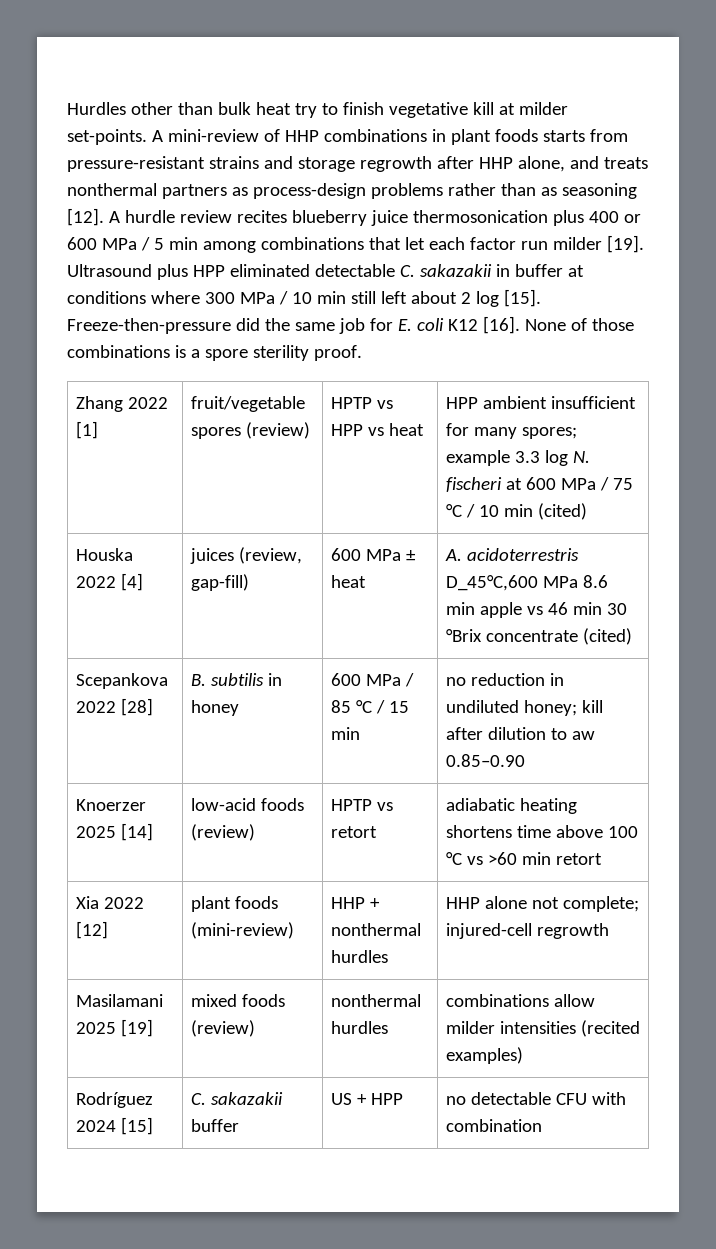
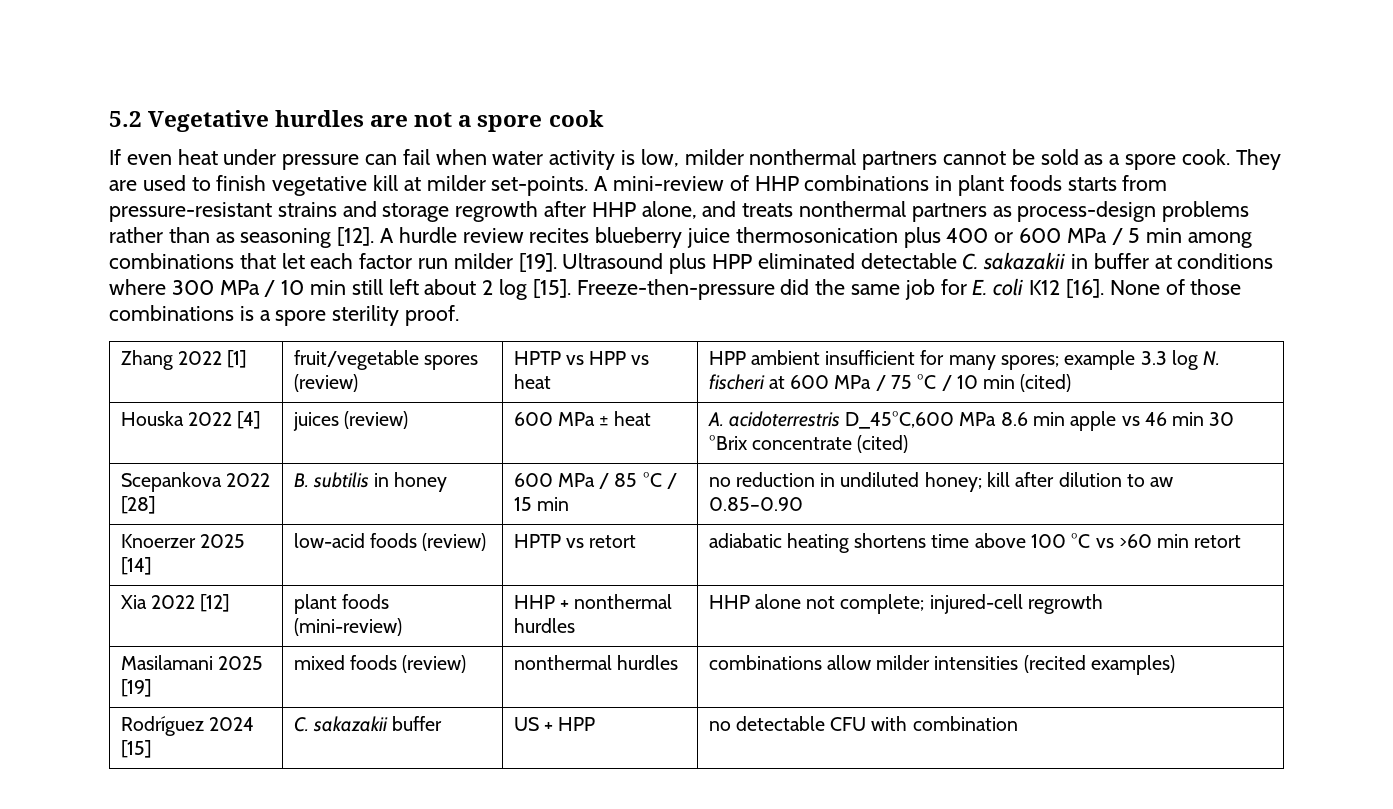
- Hurdles other than bulk heat try to finish vegetative kill at milder set-points.
+ 5.2 Vegetative hurdles are not a spore cook
+ If even heat under pressure can fail when water activity is low, milder nonthermal partners cannot be sold as a spore cook. They are used to finish vegetative kill at milder set-points.
- Houska 2022 [4] | juices (review, gap-fill) | 600 MPa ± heat | A. acidoterrestris D_45°C,600 MPa 8.6 min apple vs 46 min 30 °Brix concentrate (cited)
+ Houska 2022 [4] | juices (review) | 600 MPa ± heat | A. acidoterrestris D_45°C,600 MPa 8.6 min apple vs 46 min 30 °Brix concentrate (cited)

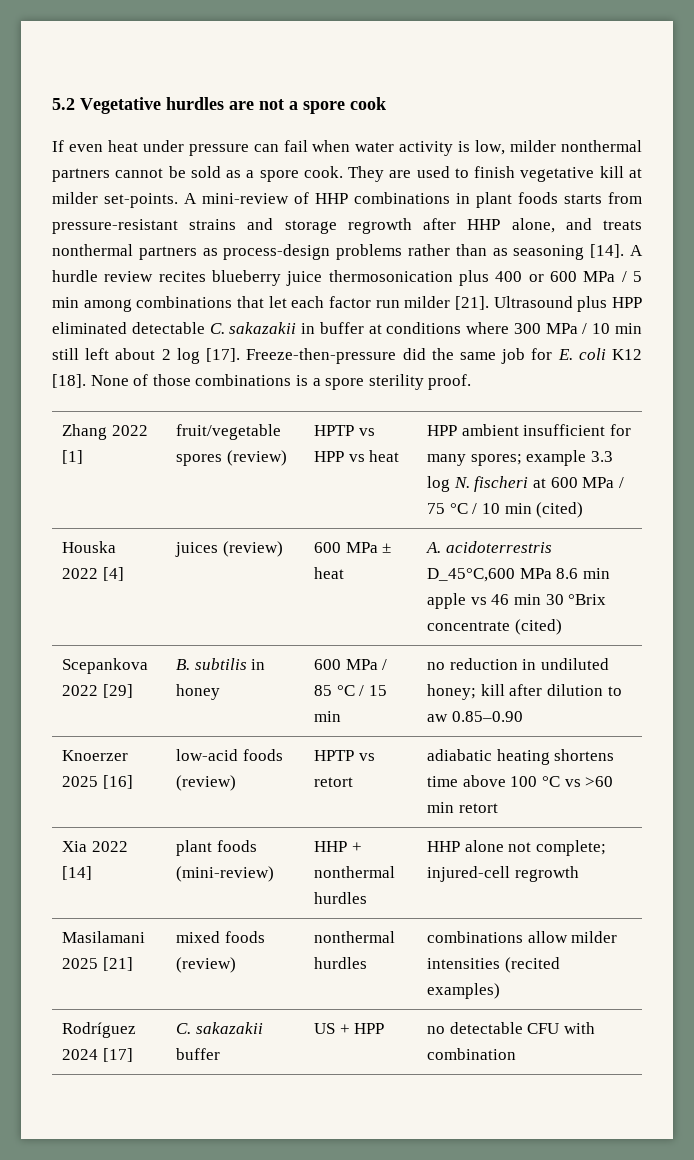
- A mini-review of HHP combinations in plant foods starts from pressure-resistant strains and storage regrowth after HHP alone, and treats nonthermal partners as process-design problems rather than as seasoning [12].
+ A mini-review of HHP combinations in plant foods starts from pressure-resistant strains and storage regrowth after HHP alone, and treats nonthermal partners as process-design problems rather than as seasoning [14].
- A hurdle review recites blueberry juice thermosonication plus 400 or 600 MPa / 5 min among combinations that let each factor run milder [19].
+ A hurdle review recites blueberry juice thermosonication plus 400 or 600 MPa / 5 min among combinations that let each factor run milder [21].
- Ultrasound plus HPP eliminated detectable C. sakazakii in buffer at conditions where 300 MPa / 10 min still left about 2 log [15].
+ Ultrasound plus HPP eliminated detectable C. sakazakii in buffer at conditions where 300 MPa / 10 min still left about 2 log [17].
- Freeze-then-pressure did the same job for E. coli K12 [16].
+ Freeze-then-pressure did the same job for E. coli K12 [18].
- Scepankova 2022 [28] | B. subtilis in honey | 600 MPa / 85 °C / 15 min | no reduction in undiluted honey; kill after dilution to aw 0.85–0.90
+ Scepankova 2022 [29] | B. subtilis in honey | 600 MPa / 85 °C / 15 min | no reduction in undiluted honey; kill after dilution to aw 0.85–0.90
- Knoerzer 2025 [14] | low-acid foods (review) | HPTP vs retort | adiabatic heating shortens time above 100 °C vs >60 min retort
+ Knoerzer 2025 [16] | low-acid foods (review) | HPTP vs retort | adiabatic heating shortens time above 100 °C vs >60 min retort
- Xia 2022 [12] | plant foods (mini-review) | HHP + nonthermal hurdles | HHP alone not complete; injured-cell regrowth
+ Xia 2022 [14] | plant foods (mini-review) | HHP + nonthermal hurdles | HHP alone not complete; injured-cell regrowth
- Masilamani 2025 [19] | mixed foods (review) | nonthermal hurdles | combinations allow milder intensities (recited examples)
+ Masilamani 2025 [21] | mixed foods (review) | nonthermal hurdles | combinations allow milder intensities (recited examples)
- Rodríguez 2024 [15] | C. sakazakii buffer | US + HPP | no detectable CFU with combination
+ Rodríguez 2024 [17] | C. sakazakii buffer | US + HPP | no detectable CFU with combination

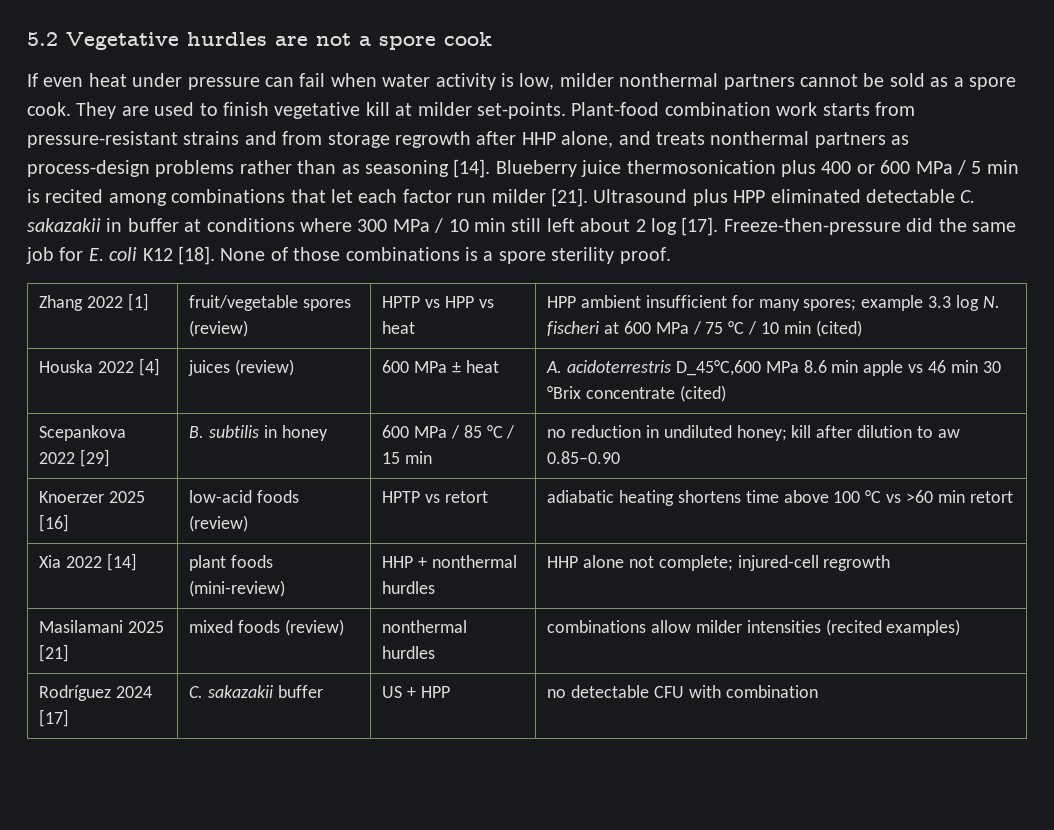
- A mini-review of HHP combinations in plant foods starts from pressure-resistant strains and storage regrowth after HHP alone, and treats nonthermal partners as process-design problems rather than as seasoning [14].
+ Plant-food combination work starts from pressure-resistant strains and from storage regrowth after HHP alone, and treats nonthermal partners as process-design problems rather than as seasoning [14].
- A hurdle review recites blueberry juice thermosonication plus 400 or 600 MPa / 5 min among combinations that let each factor run milder [21].
+ Blueberry juice thermosonication plus 400 or 600 MPa / 5 min is recited among combinations that let each factor run milder [21].

